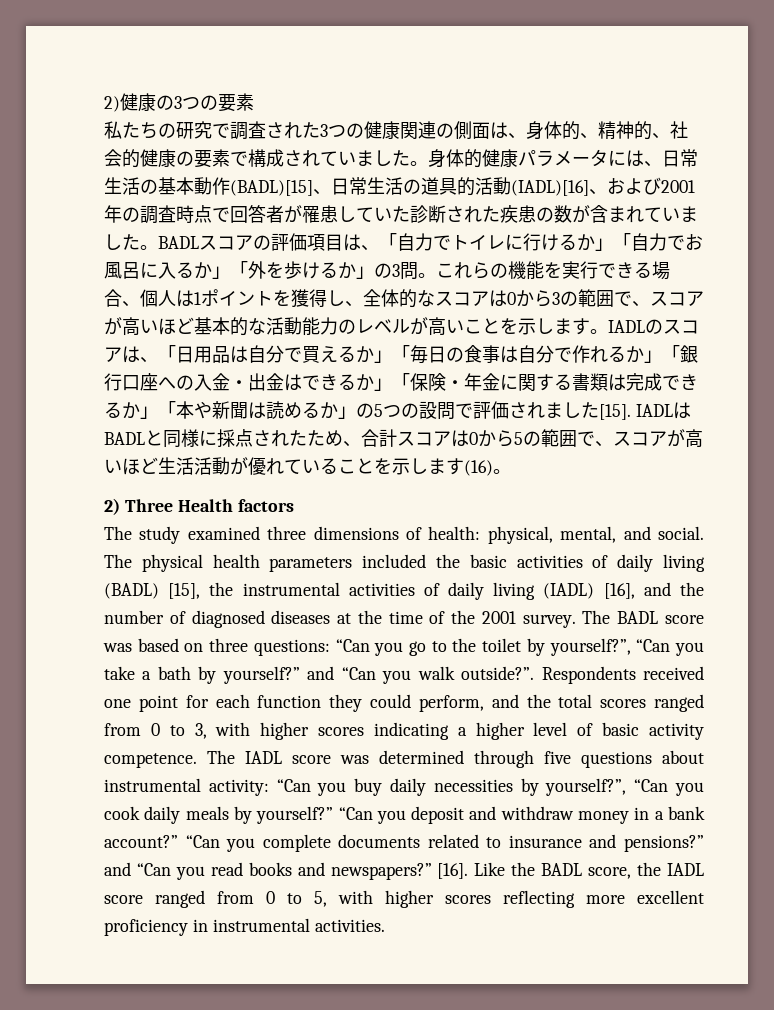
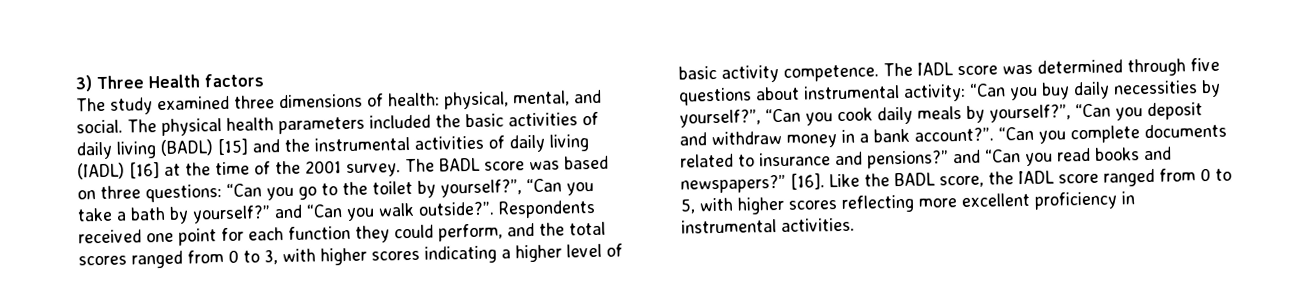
- 2)健康の3つの要素
- 私たちの研究で調査された3つの健康関連の側面は、身体的、精神的、社会的健康の要素で構成されていました。身体的健康パラメータには、日常生活の基本動作(BADL)[15]、日常生活の道具的活動(IADL)[16]、および2001年の調査時点で回答者が罹患していた診断された疾患の数が含まれていました。BADLスコアの評価項目は、「自力でトイレに行けるか」「自力でお風呂に入るか」「外を歩けるか」の3問。これらの機能を実行できる場合、個人は1ポイントを獲得し、全体的なスコアは0から3の範囲で、スコアが高いほど基本的な活動能力のレベルが高いことを示します。IADLのスコアは、「日用品は自分で買えるか」「毎日の食事は自分で作れるか」「銀行口座への入金・出金はできるか」「保険・年金に関する書類は完成できるか」「本や新聞は読めるか」の5つの設問で評価されました[15]. IADLはBADLと同様に採点されたため、合計スコアは0から5の範囲で、スコアが高いほど生活活動が優れていることを示します(16)。
- 2) Three Health factors
+ 3) Three Health factors
- The physical health parameters included the basic activities of daily living (BADL) [15], the instrumental activities of daily living (IADL) [16], and the number of diagnosed diseases at the time of the 2001 survey.
+ The physical health parameters included the basic activities of daily living (BADL) [15] and the instrumental activities of daily living (IADL) [16] at the time of the 2001 survey.
- The IADL score was determined through five questions about instrumental activity: “Can you buy daily necessities by yourself?”, “Can you cook daily meals by yourself?” “Can you deposit and withdraw money in a bank account?”
+ The IADL score was determined through five questions about instrumental activity: “Can you buy daily necessities by yourself?”, “Can you cook daily meals by yourself?”, “Can you deposit and withdraw money in a bank account?”.

